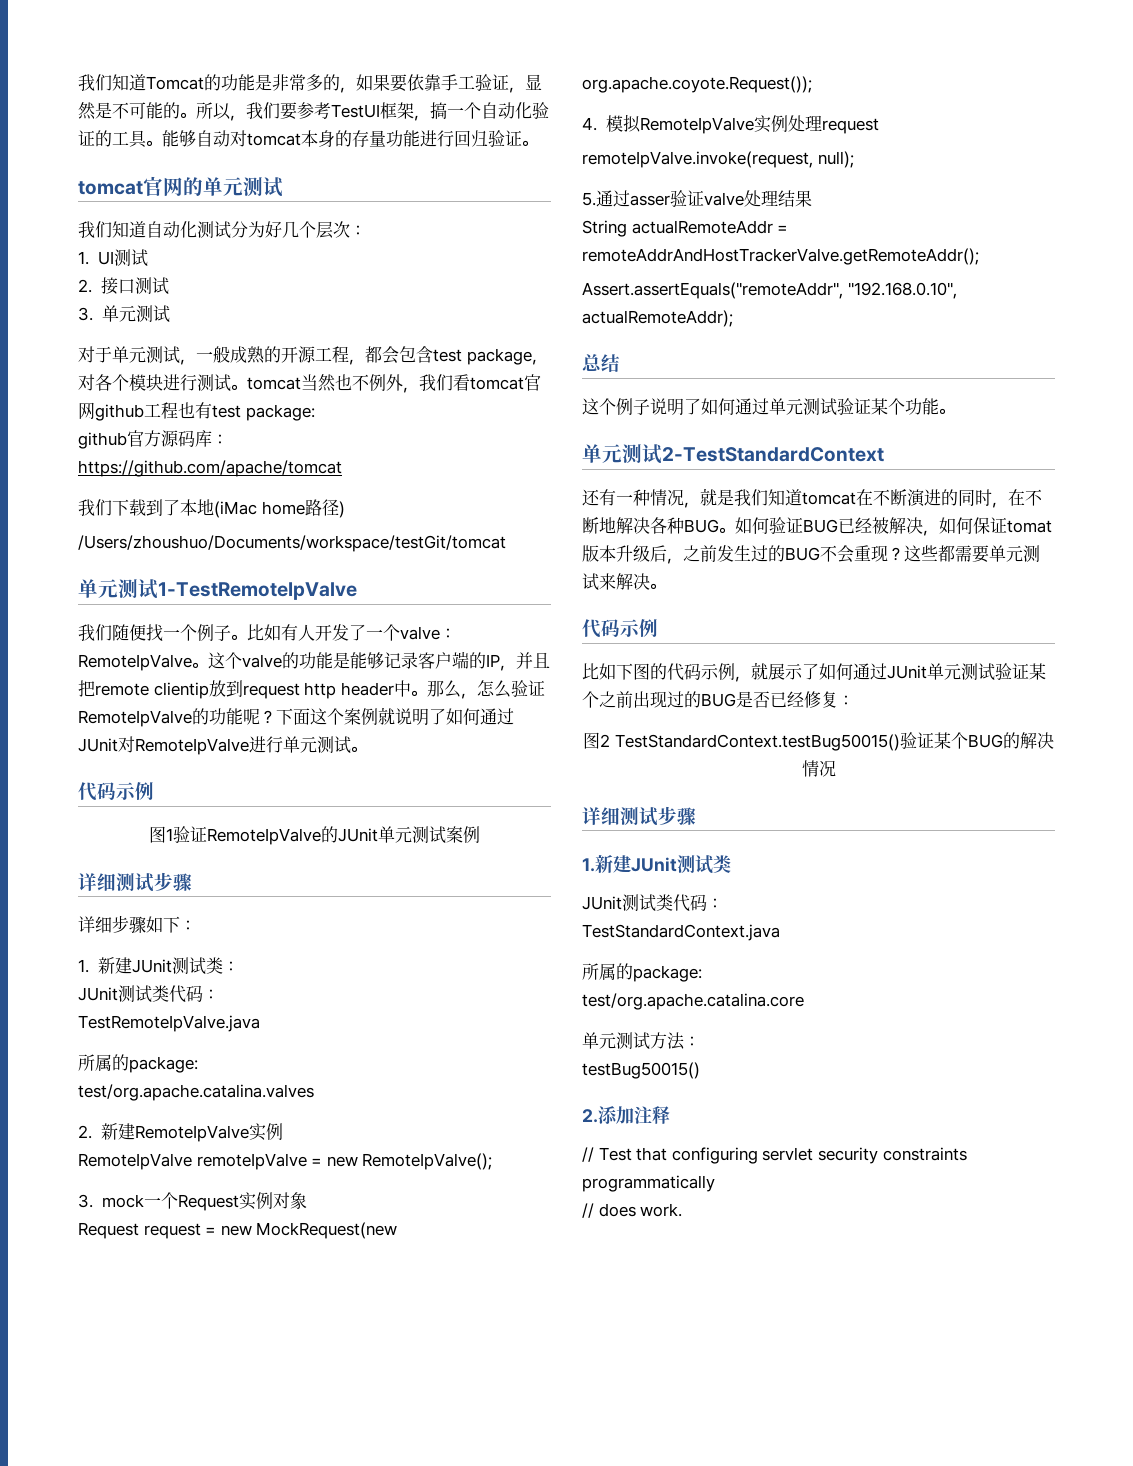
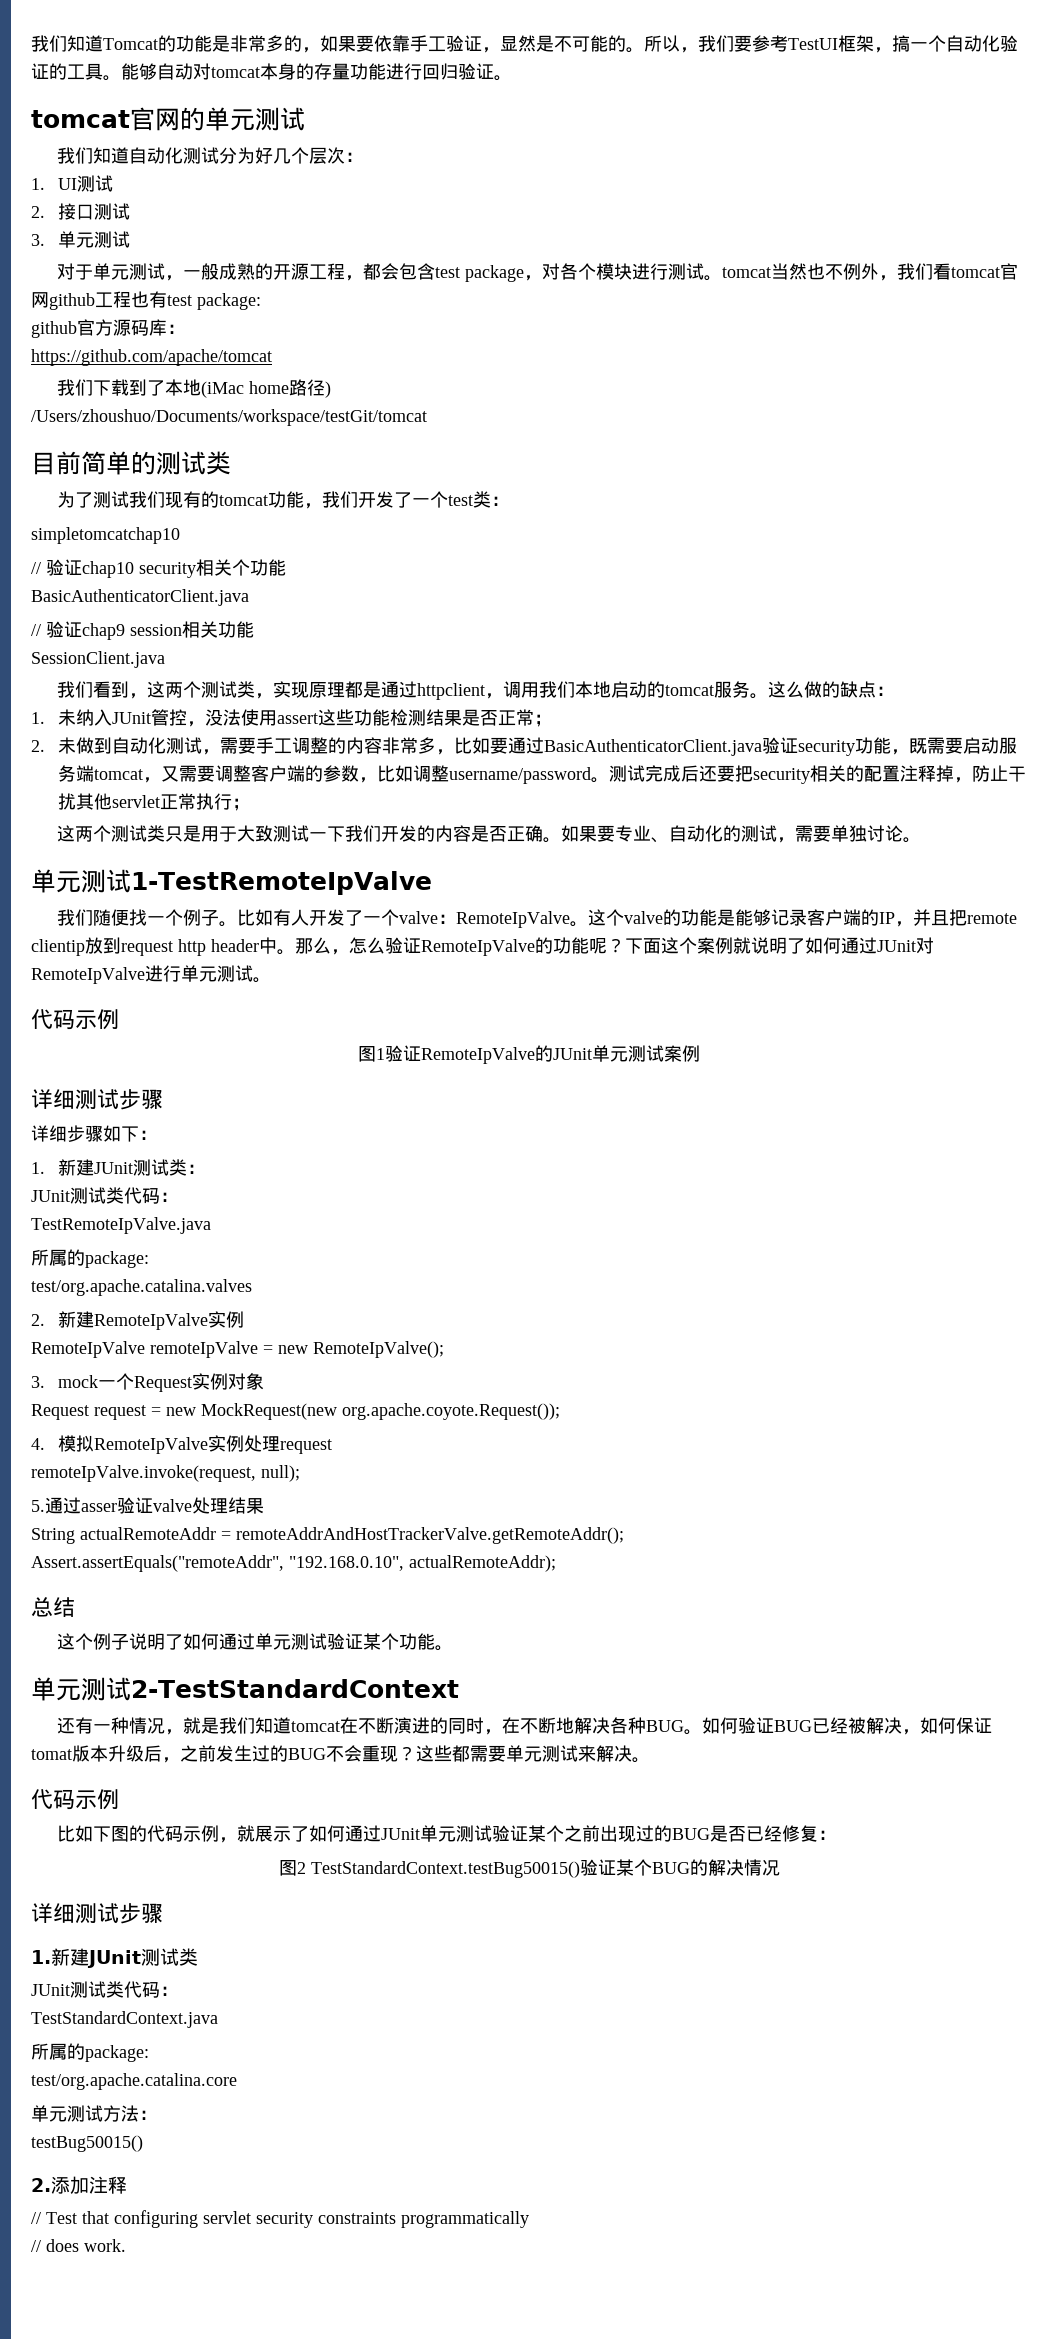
+ 目前简单的测试类
+ 为了测试我们现有的tomcat功能，我们开发了一个test类：
+ simpletomcatchap10
+ // 验证chap10 security相关个功能
+ BasicAuthenticatorClient.java
+ // 验证chap9 session相关功能
+ SessionClient.java
+ 我们看到，这两个测试类，实现原理都是通过httpclient，调用我们本地启动的tomcat服务。这么做的缺点：
+ 1.未纳入JUnit管控，没法使用assert这些功能检测结果是否正常；
+ 2.未做到自动化测试，需要手工调整的内容非常多，比如要通过BasicAuthenticatorClient.java验证security功能，既需要启动服务端tomcat，又需要调整客户端的参数，比如调整username/password。测试完成后还要把security相关的配置注释掉，防止干扰其他servlet正常执行；
+ 这两个测试类只是用于大致测试一下我们开发的内容是否正确。如果要专业、自动化的测试，需要单独讨论。

